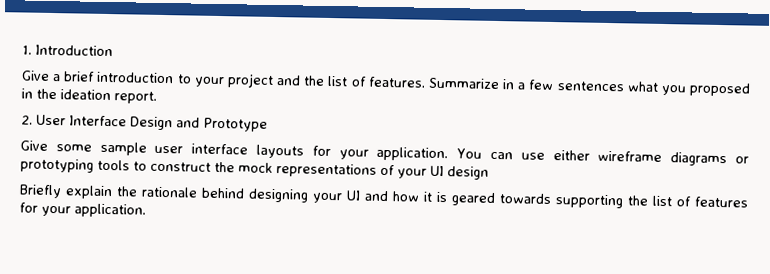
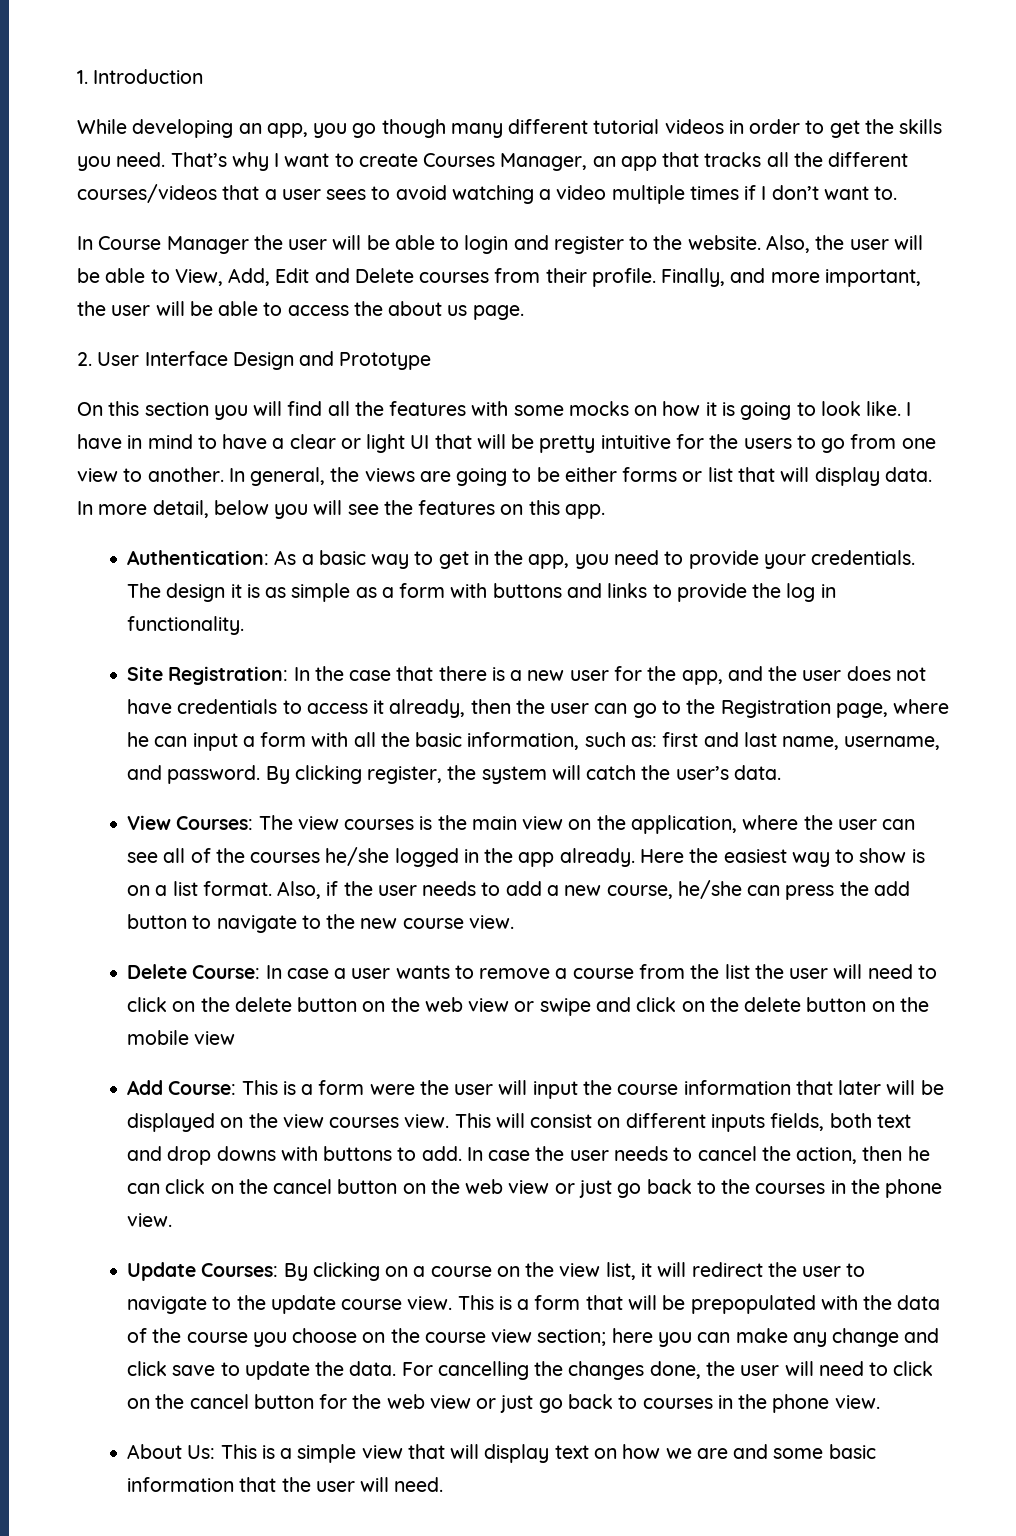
- Give a brief introduction to your project and the list of features. Summarize in a few sentences what you proposed in the ideation report.
+ While developing an app, you go though many different tutorial videos in order to get the skills you need. That’s why I want to create Courses Manager, an app that tracks all the different courses/videos that a user sees to avoid watching a video multiple times if I don’t want to.
+ In Course Manager the user will be able to login and register to the website. Also, the user will be able to View, Add, Edit and Delete courses from their profile. Finally, and more important, the user will be able to access the about us page.
- Give some sample user interface layouts for your application. You can use either wireframe diagrams or prototyping tools to construct the mock representations of your UI design
- Briefly explain the rationale behind designing your UI and how it is geared towards supporting the list of features for your application.
+ On this section you will find all the features with some mocks on how it is going to look like. I have in mind to have a clear or light UI that will be pretty intuitive for the users to go from one view to another. In general, the views are going to be either forms or list that will display data. In more detail, below you will see the features on this app.
+ Authentication: As a basic way to get in the app, you need to provide your credentials. The design it is as simple as a form with buttons and links to provide the log in functionality.
+ Site Registration: In the case that there is a new user for the app, and the user does not have credentials to access it already, then the user can go to the Registration page, where he can input a form with all the basic information, such as: first and last name, username, and password. By clicking register, the system will catch the user’s data.
+ View Courses: The view courses is the main view on the application, where the user can see all of the courses he/she logged in the app already. Here the easiest way to show is on a list format. Also, if the user needs to add a new course, he/she can press the add button to navigate to the new course view.
+ Delete Course: In case a user wants to remove a course from the list the user will need to click on the delete button on the web view or swipe and click on the delete button on the mobile view
+ Add Course: This is a form were the user will input the course information that later will be displayed on the view courses view. This will consist on different inputs fields, both text and drop downs with buttons to add. In case the user needs to cancel the action, then he can click on the cancel button on the web view or just go back to the courses in the phone view.
+ Update Courses: By clicking on a course on the view list, it will redirect the user to navigate to the update course view. This is a form that will be prepopulated with the data of the course you choose on the course view section; here you can make any change and click save to update the data. For cancelling the changes done, the user will need to click on the cancel button for the web view or just go back to courses in the phone view.
+ About Us: This is a simple view that will display text on how we are and some basic information that the user will need.

